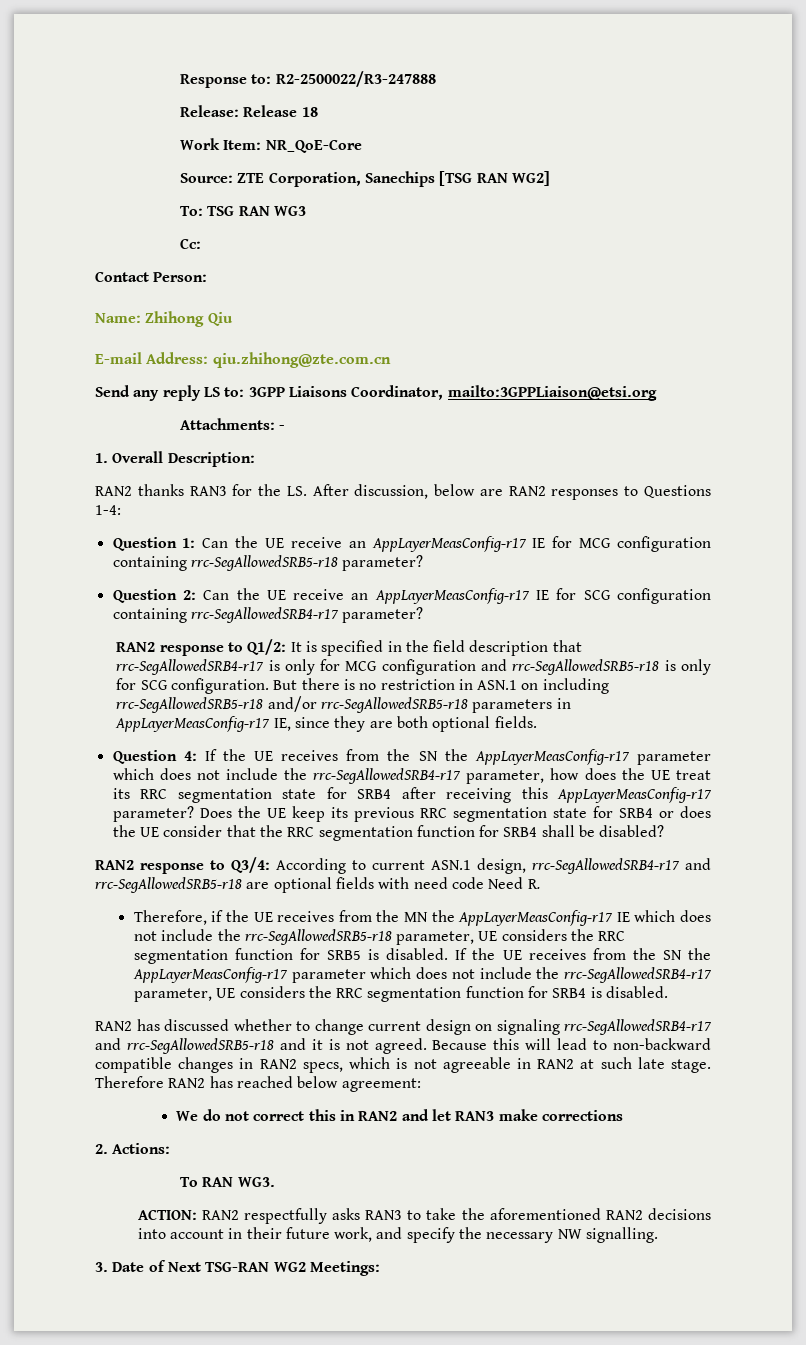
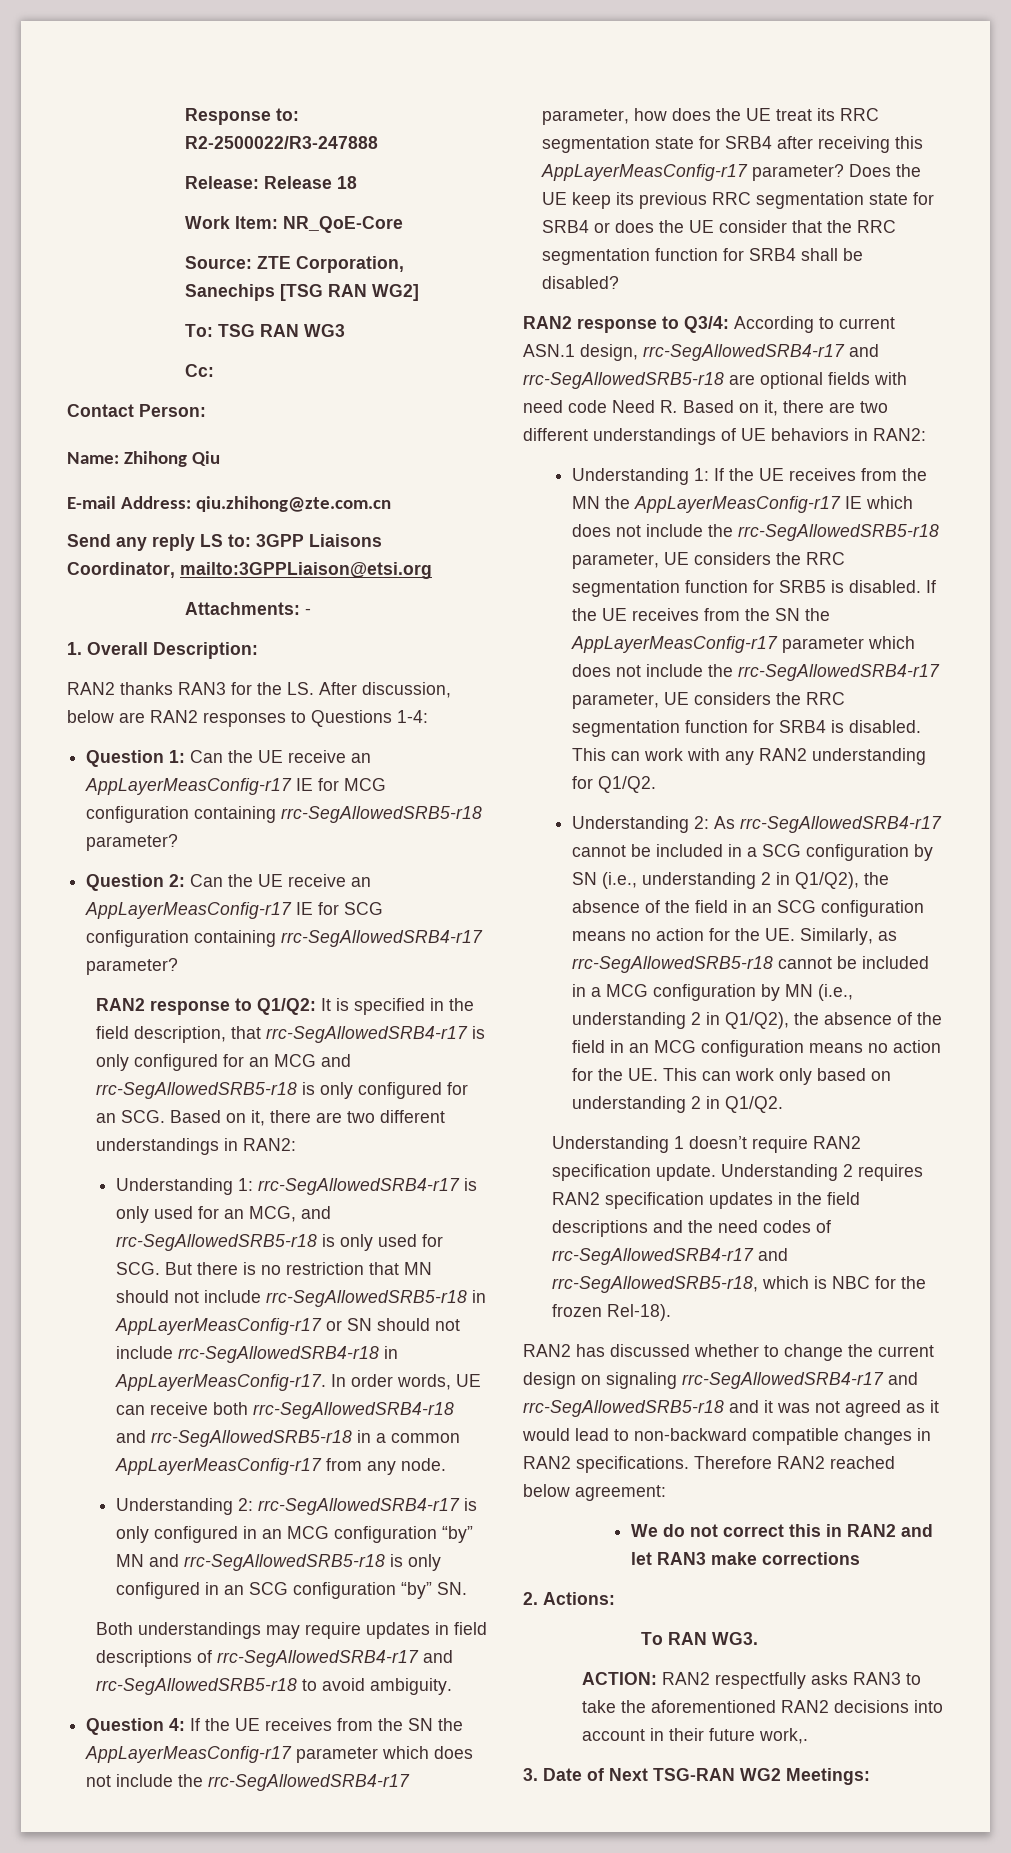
- RAN2 response to Q1/2: It is specified in the field description that rrc-SegAllowedSRB4-r17 is only for MCG configuration and rrc-SegAllowedSRB5-r18 is only for SCG configuration. But there is no restriction in ASN.1 on including rrc-SegAllowedSRB5-r18 and/or rrc-SegAllowedSRB5-r18 parameters in AppLayerMeasConfig-r17 IE, since they are both optional fields.
+ RAN2 response to Q1/Q2: It is specified in the field description, that rrc-SegAllowedSRB4-r17 is only configured for an MCG and rrc-SegAllowedSRB5-r18 is only configured for an SCG. Based on it, there are two different understandings in RAN2:
+ Understanding 1: rrc-SegAllowedSRB4-r17 is only used for an MCG, and rrc-SegAllowedSRB5-r18 is only used for SCG. But there is no restriction that MN should not include rrc-SegAllowedSRB5-r18 in AppLayerMeasConfig-r17 or SN should not include rrc-SegAllowedSRB4-r18 in AppLayerMeasConfig-r17. In order words, UE can receive both rrc-SegAllowedSRB4-r18 and rrc-SegAllowedSRB5-r18 in a common AppLayerMeasConfig-r17 from any node.
+ Understanding 2: rrc-SegAllowedSRB4-r17 is only configured in an MCG configuration “by” MN and rrc-SegAllowedSRB5-r18 is only configured in an SCG configuration “by” SN.
+ Both understandings may require updates in field descriptions of rrc-SegAllowedSRB4-r17 and rrc-SegAllowedSRB5-r18 to avoid ambiguity.
- RAN2 response to Q3/4: According to current ASN.1 design, rrc-SegAllowedSRB4-r17 and rrc-SegAllowedSRB5-r18 are optional fields with need code Need R.
- Therefore, if the UE receives from the MN the AppLayerMeasConfig-r17 IE which does not include the rrc-SegAllowedSRB5-r18 parameter, UE considers the RRC segmentation function for SRB5 is disabled.
+ RAN2 response to Q3/4: According to current ASN.1 design, rrc-SegAllowedSRB4-r17 and rrc-SegAllowedSRB5-r18 are optional fields with need code Need R. Based on it, there are two different understandings of UE behaviors in RAN2:
+ Understanding 1: If the UE receives from the MN the AppLayerMeasConfig-r17 IE which does not include the rrc-SegAllowedSRB5-r18 parameter, UE considers the RRC segmentation function for SRB5 is disabled.
+ This can work with any RAN2 understanding for Q1/Q2.
+ Understanding 2: As rrc-SegAllowedSRB4-r17 cannot be included in a SCG configuration by SN (i.e., understanding 2 in Q1/Q2), the absence of the field in an SCG configuration means no action for the UE. Similarly, as rrc-SegAllowedSRB5-r18 cannot be included in a MCG configuration by MN (i.e., understanding 2 in Q1/Q2), the absence of the field in an MCG configuration means no action for the UE. This can work only based on understanding 2 in Q1/Q2.
+ Understanding 1 doesn’t require RAN2 specification update. Understanding 2 requires RAN2 specification updates in the field descriptions and the need codes of rrc-SegAllowedSRB4-r17 and rrc-SegAllowedSRB5-r18, which is NBC for the frozen Rel-18).
- RAN2 has discussed whether to change current design on signaling rrc-SegAllowedSRB4-r17 and rrc-SegAllowedSRB5-r18 and it is not agreed. Because this will lead to non-backward compatible changes in RAN2 specs, which is not agreeable in RAN2 at such late stage.
+ RAN2 has discussed whether to change the current design on signaling rrc-SegAllowedSRB4-r17 and rrc-SegAllowedSRB5-r18 and it was not agreed as it would lead to non-backward compatible changes in RAN2 specifications.
- Therefore RAN2 has reached below agreement:
+ Therefore RAN2 reached below agreement:
- ACTION: RAN2 respectfully asks RAN3 to take the aforementioned RAN2 decisions into account in their future work, and specify the necessary NW signalling.
+ ACTION: RAN2 respectfully asks RAN3 to take the aforementioned RAN2 decisions into account in their future work,.

